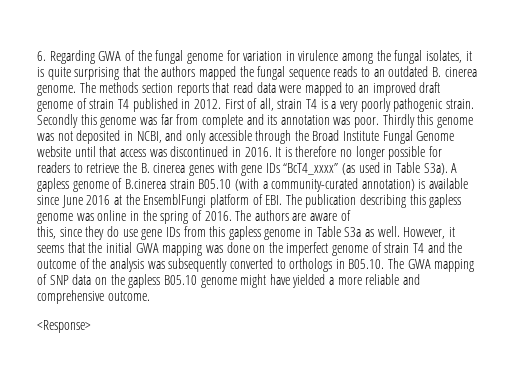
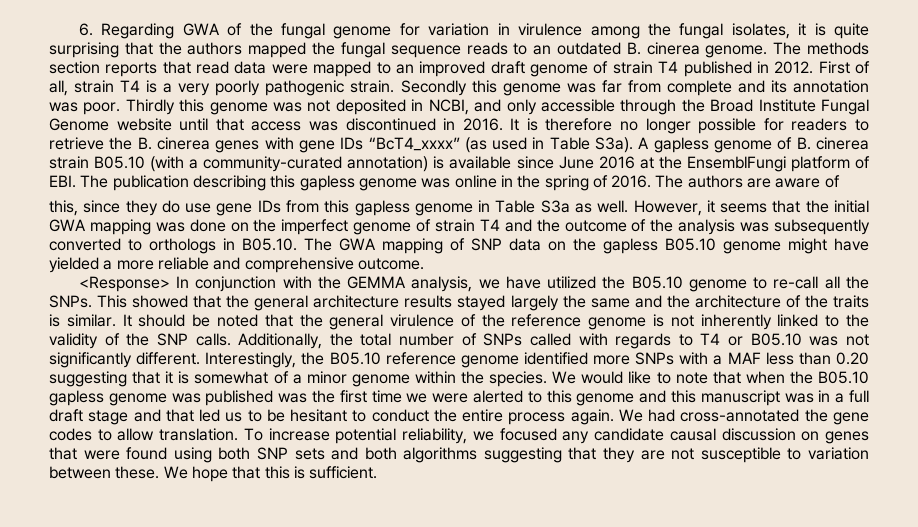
- A gapless genome of B.cinerea strain B05.10 (with a community-curated annotation) is available since June 2016 at the EnsemblFungi platform of EBI. The publication describing this gapless genome was online in the spring of 2016.
+ A gapless genome of B. cinerea strain B05.10 (with a community-curated annotation) is available since June 2016 at the EnsemblFungi platform of EBI. The publication describing this gapless genome was online in the spring of 2016.
- <Response>
+ <Response> In conjunction with the GEMMA analysis, we have utilized the B05.10 genome to re-call all the SNPs. This showed that the general architecture results stayed largely the same and the architecture of the traits is similar. It should be noted that the general virulence of the reference genome is not inherently linked to the validity of the SNP calls. Additionally, the total number of SNPs called with regards to T4 or B05.10 was not significantly different. Interestingly, the B05.10 reference genome identified more SNPs with a MAF less than 0.20 suggesting that it is somewhat of a minor genome within the species. We would like to note that when the B05.10 gapless genome was published was the first time we were alerted to this genome and this manuscript was in a full draft stage and that led us to be hesitant to conduct the entire process again. We had cross-annotated the gene codes to allow translation. To increase potential reliability, we focused any candidate causal discussion on genes that were found using both SNP sets and both algorithms suggesting that they are not susceptible to variation between these. We hope that this is sufficient.

